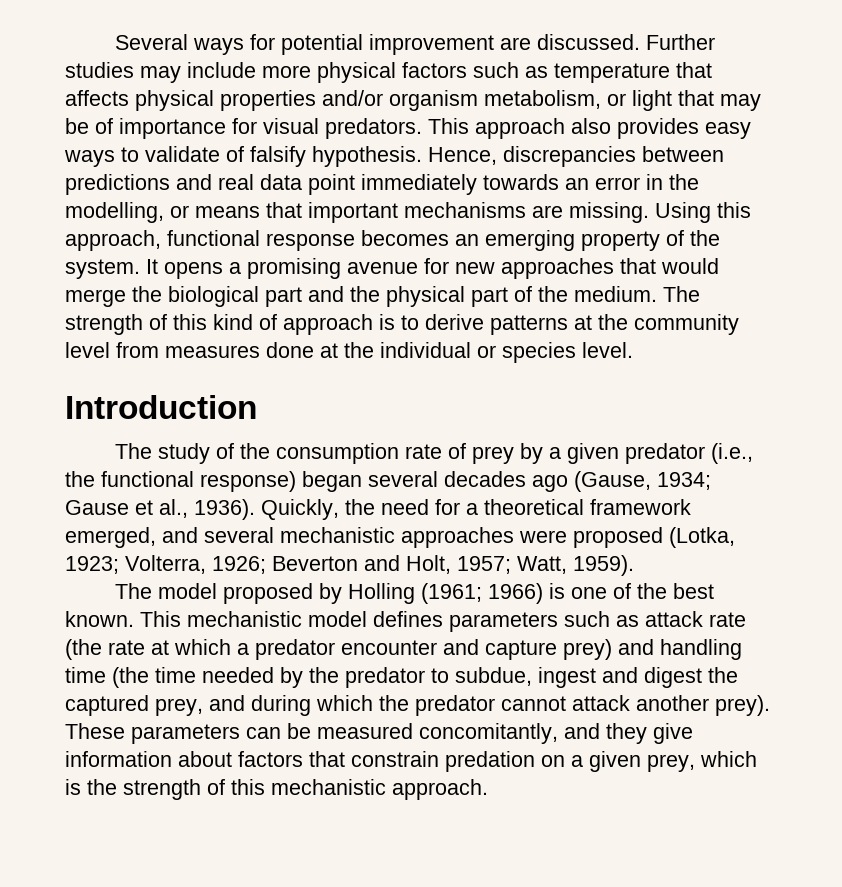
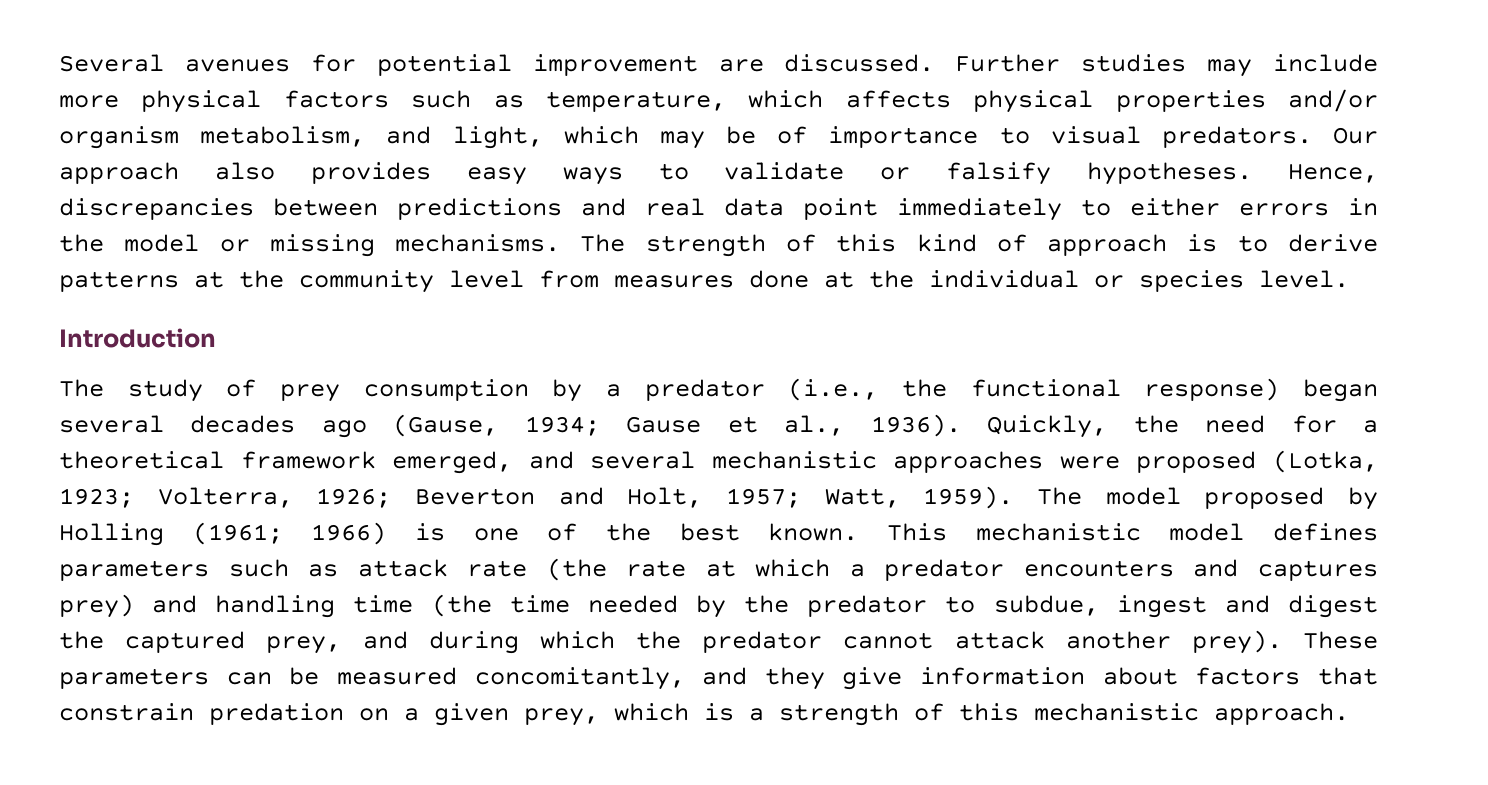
- Several ways for potential improvement are discussed.
+ Several avenues for potential improvement are discussed.
- Further studies may include more physical factors such as temperature that affects physical properties and/or organism metabolism, or light that may be of importance for visual predators.
+ Further studies may include more physical factors such as temperature, which affects physical properties and/or organism metabolism, and light, which may be of importance to visual predators.
- This approach also provides easy ways to validate of falsify hypothesis.
+ Our approach also provides easy ways to validate or falsify hypotheses.
- Hence, discrepancies between predictions and real data point immediately towards an error in the modelling, or means that important mechanisms are missing. Using this approach, functional response becomes an emerging property of the system. It opens a promising avenue for new approaches that would merge the biological part and the physical part of the medium.
+ Hence, discrepancies between predictions and real data point immediately to either errors in the model or missing mechanisms.
- The study of the consumption rate of prey by a given predator (i.e., the functional response) began several decades ago (Gause, 1934; Gause et al., 1936).
+ The study of prey consumption by a predator (i.e., the functional response) began several decades ago (Gause, 1934; Gause et al., 1936).
- Quickly, the need for a theoretical framework emerged, and several mechanistic approaches were proposed (Lotka, 1923; Volterra, 1926; Beverton and Holt, 1957; Watt, 1959).
- The model proposed by Holling (1961; 1966) is one of the best known.
+ Quickly, the need for a theoretical framework emerged, and several mechanistic approaches were proposed (Lotka, 1923; Volterra, 1926; Beverton and Holt, 1957; Watt, 1959). The model proposed by Holling (1961; 1966) is one of the best known.
- This mechanistic model defines parameters such as attack rate (the rate at which a predator encounter and capture prey) and handling time (the time needed by the predator to subdue, ingest and digest the captured prey, and during which the predator cannot attack another prey).
+ This mechanistic model defines parameters such as attack rate (the rate at which a predator encounters and captures prey) and handling time (the time needed by the predator to subdue, ingest and digest the captured prey, and during which the predator cannot attack another prey).
- These parameters can be measured concomitantly, and they give information about factors that constrain predation on a given prey, which is the strength of this mechanistic approach.
+ These parameters can be measured concomitantly, and they give information about factors that constrain predation on a given prey, which is a strength of this mechanistic approach.

